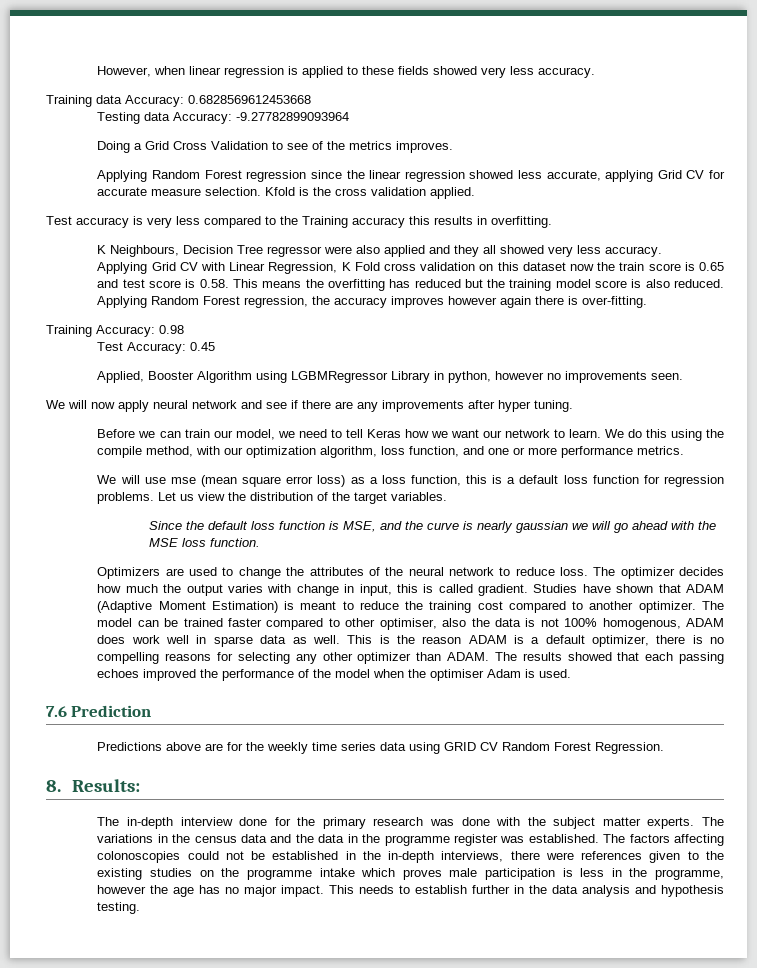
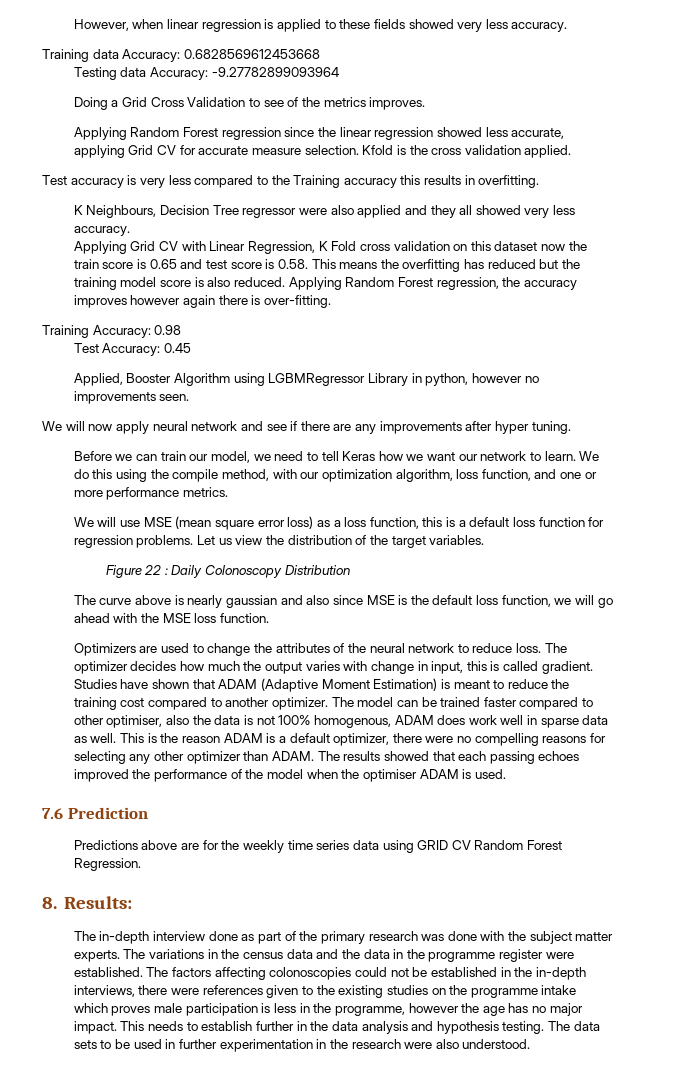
- We will use mse (mean square error loss) as a loss function, this is a default loss function for regression problems.
+ We will use MSE (mean square error loss) as a loss function, this is a default loss function for regression problems.
- Since the default loss function is MSE, and the curve is nearly gaussian we will go ahead with the MSE loss function.
+ Figure 22 : Daily Colonoscopy Distribution
+ The curve above is nearly gaussian and also since MSE is the default loss function, we will go ahead with the MSE loss function.
- This is the reason ADAM is a default optimizer, there is no compelling reasons for selecting any other optimizer than ADAM.
+ This is the reason ADAM is a default optimizer, there were no compelling reasons for selecting any other optimizer than ADAM.
- The results showed that each passing echoes improved the performance of the model when the optimiser Adam is used.
+ The results showed that each passing echoes improved the performance of the model when the optimiser ADAM is used.
- The in-depth interview done for the primary research was done with the subject matter experts.
+ The in-depth interview done as part of the primary research was done with the subject matter experts.
- The variations in the census data and the data in the programme register was established.
+ The variations in the census data and the data in the programme register were established.
+ The data sets to be used in further experimentation in the research were also understood.

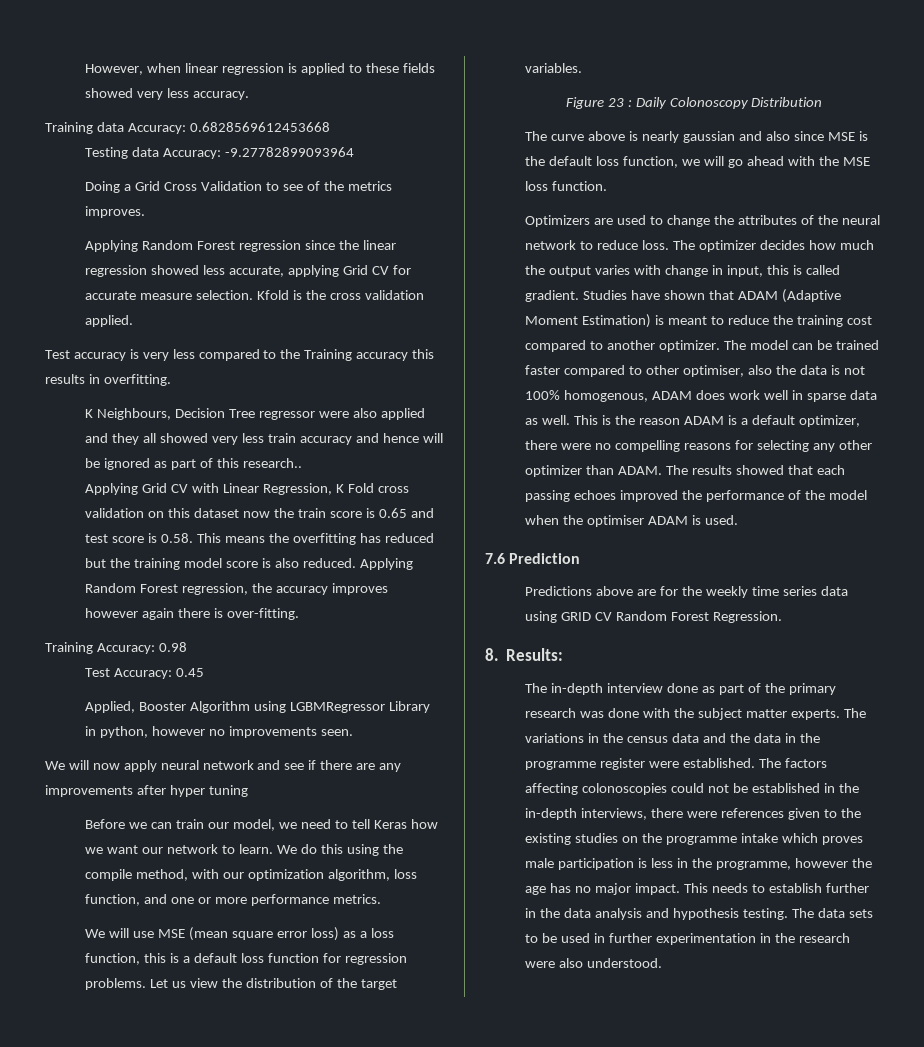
- K Neighbours, Decision Tree regressor were also applied and they all showed very less accuracy.
+ K Neighbours, Decision Tree regressor were also applied and they all showed very less train accuracy and hence will be ignored as part of this research..
- We will now apply neural network and see if there are any improvements after hyper tuning.
+ We will now apply neural network and see if there are any improvements after hyper tuning
- Figure 22 : Daily Colonoscopy Distribution
+ Figure 23 : Daily Colonoscopy Distribution

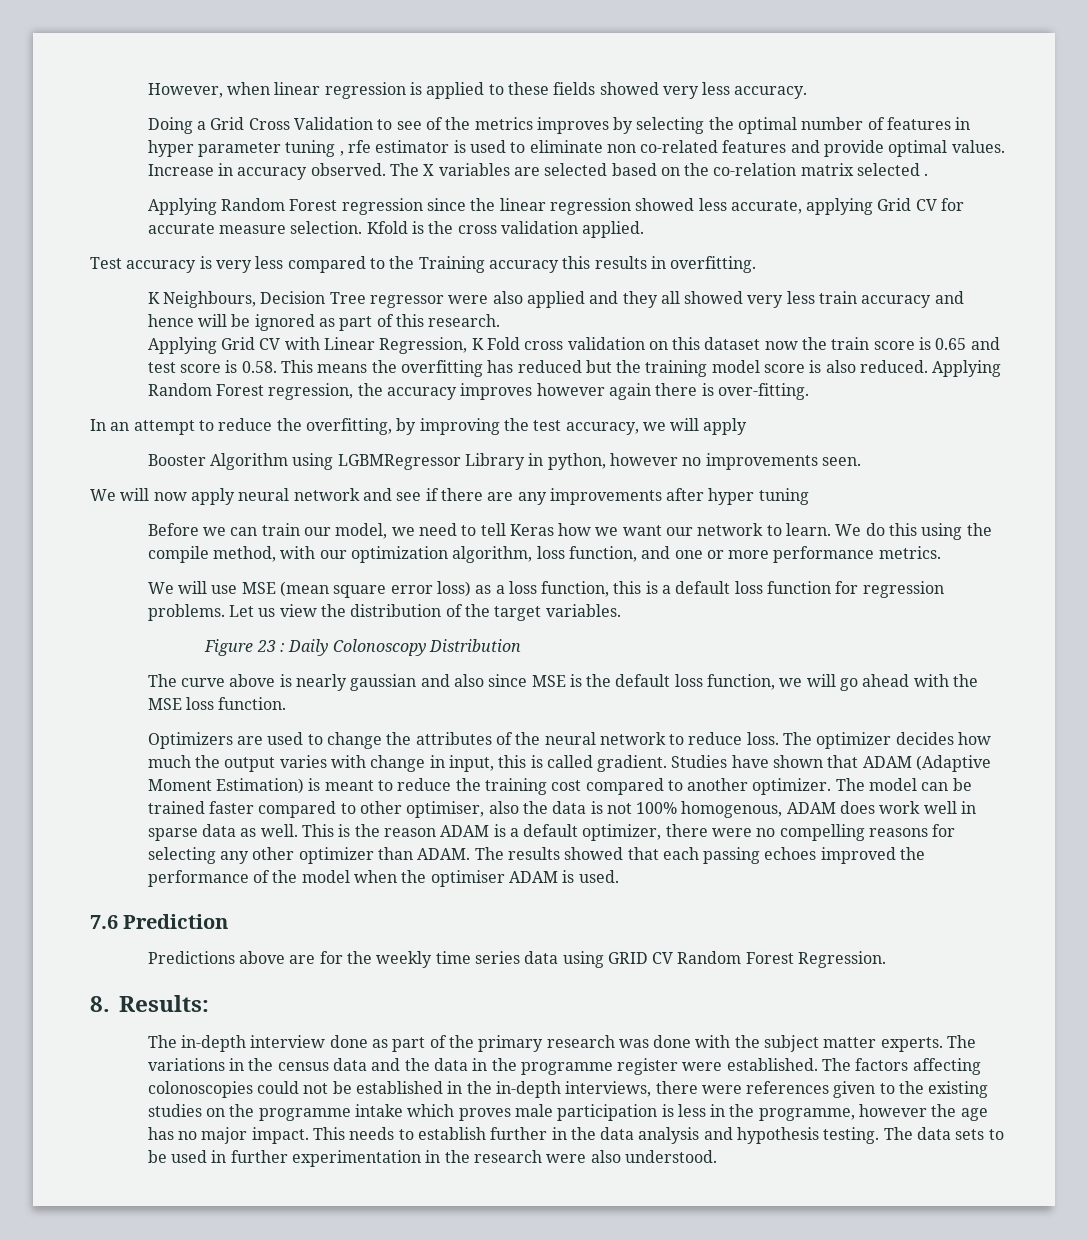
- Training data Accuracy: 0.6828569612453668
- Testing data Accuracy: -9.27782899093964
- Doing a Grid Cross Validation to see of the metrics improves.
+ Doing a Grid Cross Validation to see of the metrics improves by selecting the optimal number of features in hyper parameter tuning , rfe estimator is used to eliminate non co-related features and provide optimal values. Increase in accuracy observed. The X variables are selected based on the co-relation matrix selected .
- K Neighbours, Decision Tree regressor were also applied and they all showed very less train accuracy and hence will be ignored as part of this research..
+ K Neighbours, Decision Tree regressor were also applied and they all showed very less train accuracy and hence will be ignored as part of this research.
- Training Accuracy: 0.98
- Test Accuracy: 0.45
- Applied, Booster Algorithm using LGBMRegressor Library in python, however no improvements seen.
+ In an attempt to reduce the overfitting, by improving the test accuracy, we will apply
+ Booster Algorithm using LGBMRegressor Library in python, however no improvements seen.

